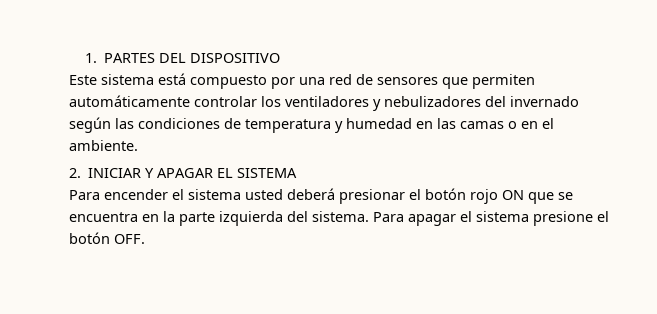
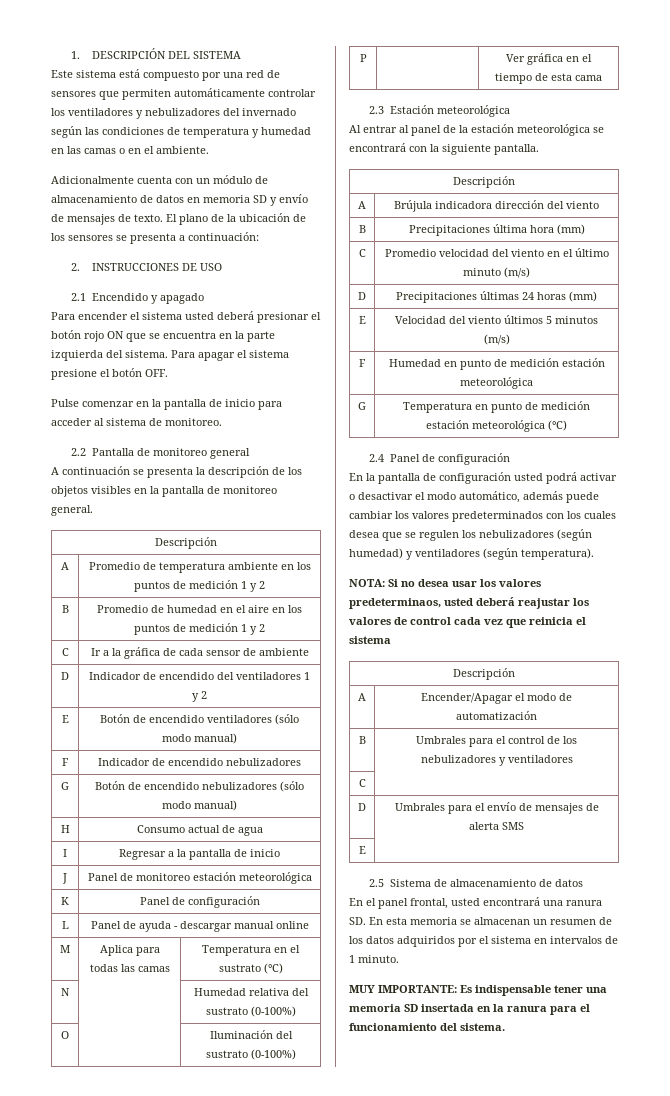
- 1. PARTES DEL DISPOSITIVO
+ 1. DESCRIPCIÓN DEL SISTEMA
- 2. INICIAR Y APAGAR EL SISTEMA
+ Adicionalmente cuenta con un módulo de almacenamiento de datos en memoria SD y envío de mensajes de texto. El plano de la ubicación de los sensores se presenta a continuación:
+ 2. INSTRUCCIONES DE USO
+ 2.1 Encendido y apagado
+ Pulse comenzar en la pantalla de inicio para acceder al sistema de monitoreo.
+ 2.2 Pantalla de monitoreo general
+ A continuación se presenta la descripción de los objetos visibles en la pantalla de monitoreo general.
+ Descripción
+ A | Promedio de temperatura ambiente en los puntos de medición 1 y 2
+ B | Promedio de humedad en el aire en los puntos de medición 1 y 2
+ C | Ir a la gráfica de cada sensor de ambiente
+ D | Indicador de encendido del ventiladores 1 y 2
+ E | Botón de encendido ventiladores (sólo modo manual)
+ F | Indicador de encendido nebulizadores
+ G | Botón de encendido nebulizadores (sólo modo manual)
+ H | Consumo actual de agua
+ I | Regresar a la pantalla de inicio
+ J | Panel de monitoreo estación meteorológica
+ K | Panel de configuración
+ L | Panel de ayuda - descargar manual online
+ M | Aplica para todas las camas | Temperatura en el sustrato (°C)
+ N | | Humedad relativa del sustrato (0-100%)
+ O | | Iluminación del sustrato (0-100%)
+ P | | Ver gráfica en el tiempo de esta cama
+ 2.3 Estación meteorológica
+ Al entrar al panel de la estación meteorológica se encontrará con la siguiente pantalla.
+ Descripción
+ A | Brújula indicadora dirección del viento
+ B | Precipitaciones última hora (mm)
+ C | Promedio velocidad del viento en el último minuto (m/s)
+ D | Precipitaciones últimas 24 horas (mm)
+ E | Velocidad del viento últimos 5 minutos (m/s)
+ F | Humedad en punto de medición estación meteorológica
+ G | Temperatura en punto de medición estación meteorológica (°C)
+ 2.4 Panel de configuración
+ En la pantalla de configuración usted podrá activar o desactivar el modo automático, además puede cambiar los valores predeterminados con los cuales desea que se regulen los nebulizadores (según humedad) y ventiladores (según temperatura).
+ NOTA: Si no desea usar los valores predeterminaos, usted deberá reajustar los valores de control cada vez que reinicia el sistema
+ Descripción
+ A | Encender/Apagar el modo de automatización
+ B | Umbrales para el control de los nebulizadores y ventiladores
+ C |
+ D | Umbrales para el envío de mensajes de alerta SMS
+ E |
+ 2.5 Sistema de almacenamiento de datos
+ En el panel frontal, usted encontrará una ranura SD. En esta memoria se almacenan un resumen de los datos adquiridos por el sistema en intervalos de 1 minuto.
+ MUY IMPORTANTE: Es indispensable tener una memoria SD insertada en la ranura para el funcionamiento del sistema.

